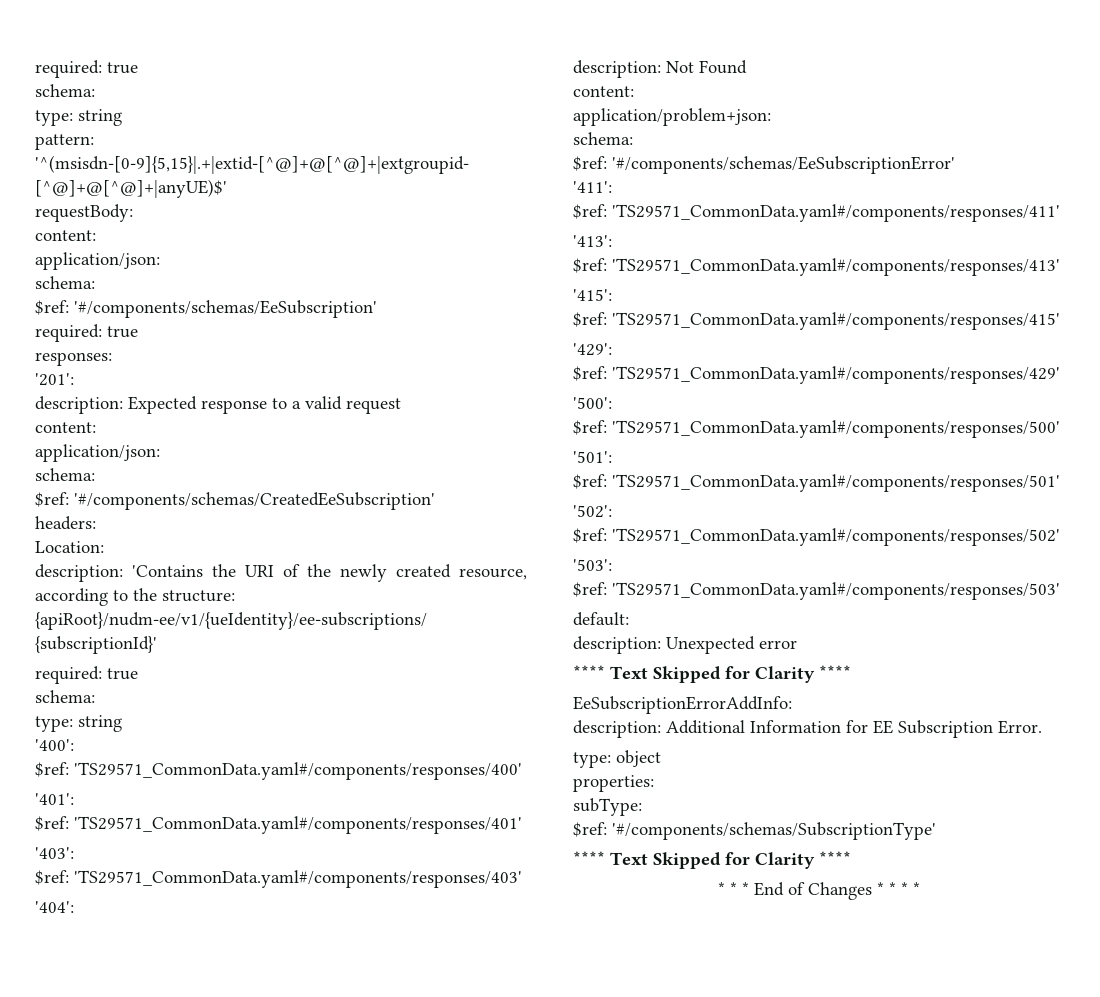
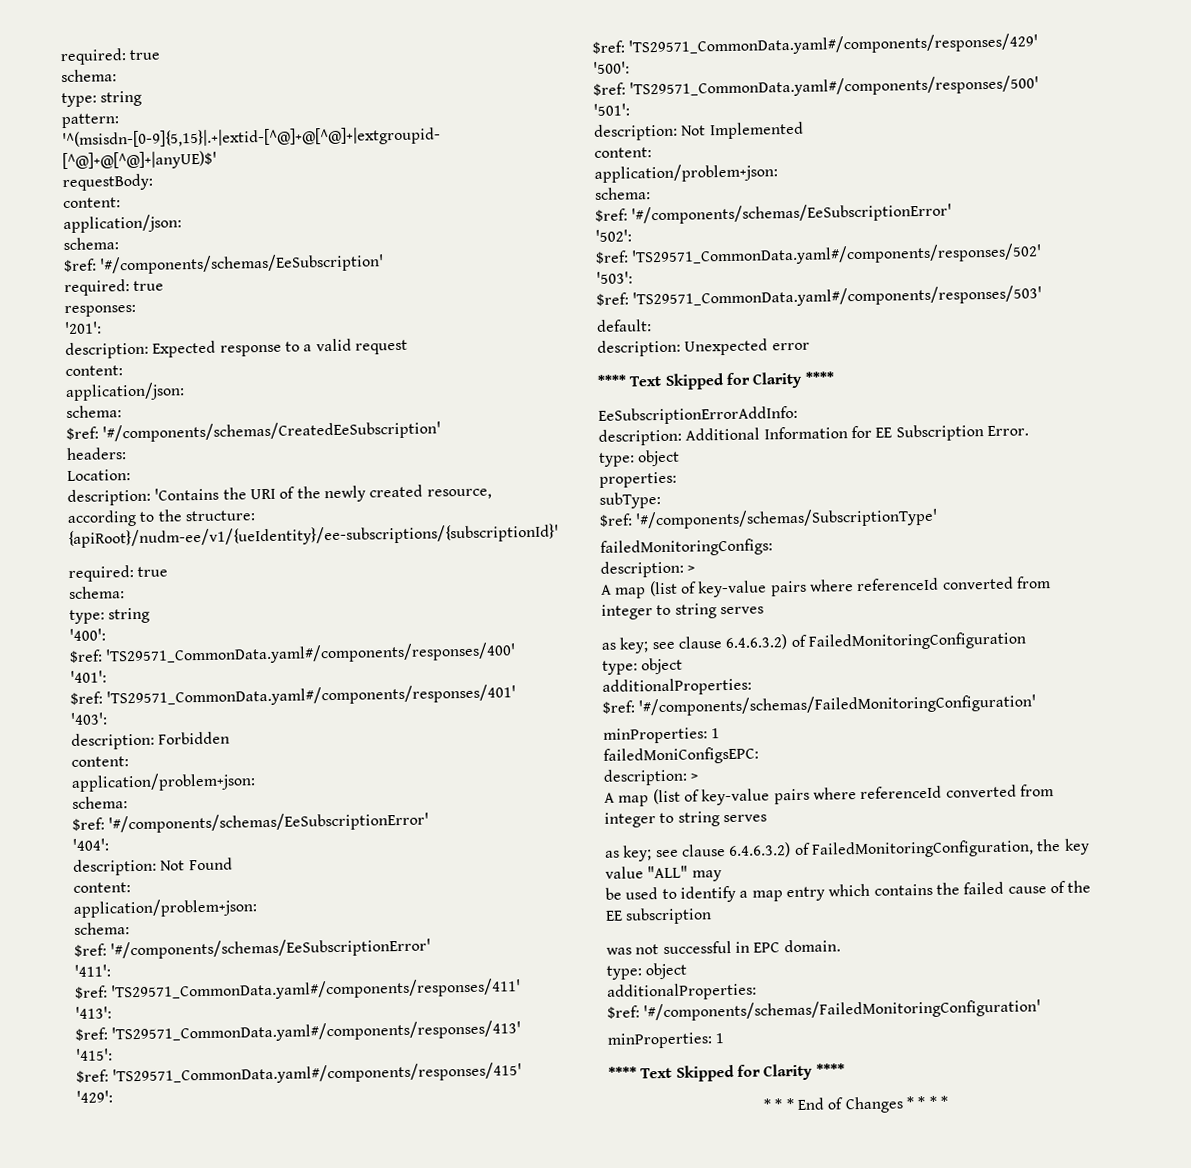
- $ref: 'TS29571_CommonData.yaml#/components/responses/403'
+ description: Forbidden
+ content:
+ application/problem+json:
+ schema:
+ $ref: '#/components/schemas/EeSubscriptionError'
- $ref: 'TS29571_CommonData.yaml#/components/responses/501'
+ description: Not Implemented
+ content:
+ application/problem+json:
+ schema:
+ $ref: '#/components/schemas/EeSubscriptionError'
+ failedMonitoringConfigs:
+ description: >
+ A map (list of key-value pairs where referenceId converted from integer to string serves
+ as key; see clause 6.4.6.3.2) of FailedMonitoringConfiguration
+ type: object
+ additionalProperties:
+ $ref: '#/components/schemas/FailedMonitoringConfiguration'
+ minProperties: 1
+ failedMoniConfigsEPC:
+ description: >
+ A map (list of key-value pairs where referenceId converted from integer to string serves
+ as key; see clause 6.4.6.3.2) of FailedMonitoringConfiguration, the key value "ALL" may
+ be used to identify a map entry which contains the failed cause of the EE subscription
+ was not successful in EPC domain.
+ type: object
+ additionalProperties:
+ $ref: '#/components/schemas/FailedMonitoringConfiguration'
+ minProperties: 1

